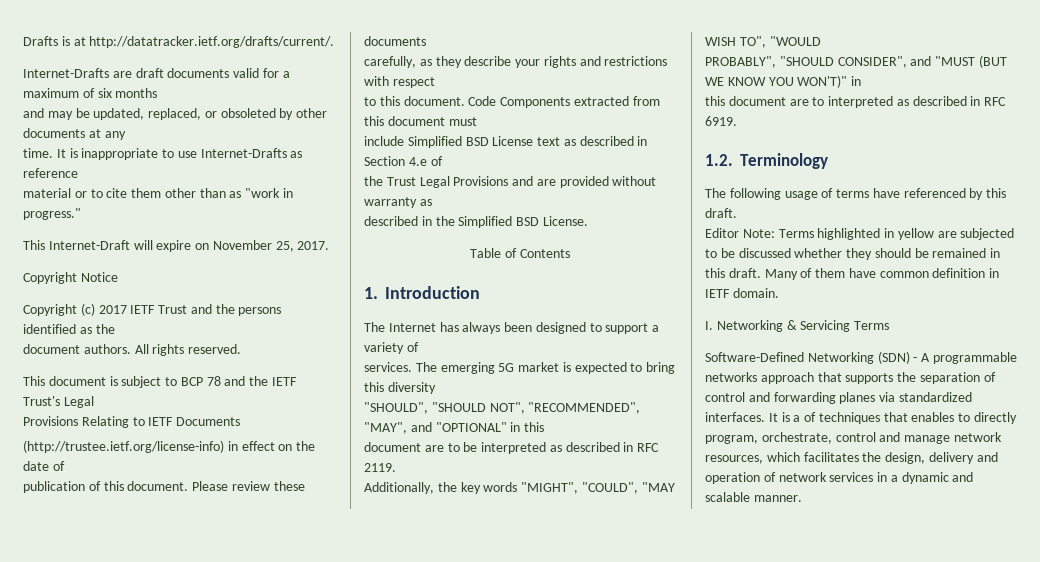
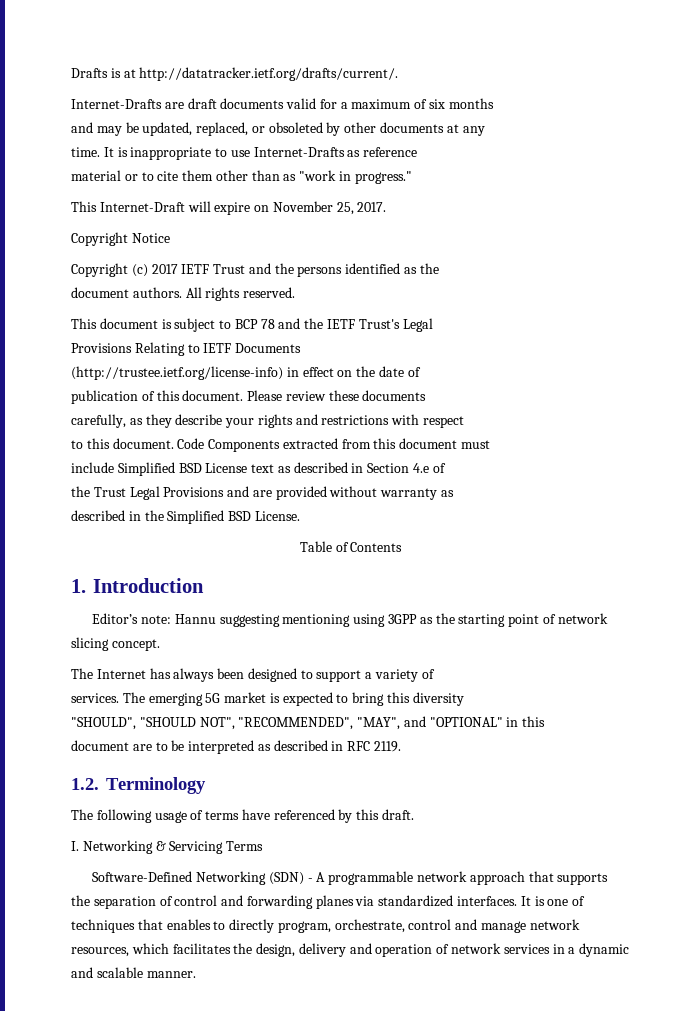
+ Editor’s note: Hannu suggesting mentioning using 3GPP as the starting point of network slicing concept.
- Additionally, the key words "MIGHT", "COULD", "MAY WISH TO", "WOULD
- PROBABLY", "SHOULD CONSIDER", and "MUST (BUT WE KNOW YOU WON'T)" in
- this document are to interpreted as described in RFC 6919.
- Editor Note: Terms highlighted in yellow are subjected to be discussed whether they should be remained in this draft. Many of them have common definition in IETF domain.
- Software-Defined Networking (SDN) - A programmable networks approach that supports the separation of control and forwarding planes via standardized interfaces.
+ Software-Defined Networking (SDN) - A programmable network approach that supports the separation of control and forwarding planes via standardized interfaces.
- It is a of techniques that enables to directly program, orchestrate, control and manage network resources, which facilitates the design, delivery and operation of network services in a dynamic and scalable manner.
+ It is one of techniques that enables to directly program, orchestrate, control and manage network resources, which facilitates the design, delivery and operation of network services in a dynamic and scalable manner.

